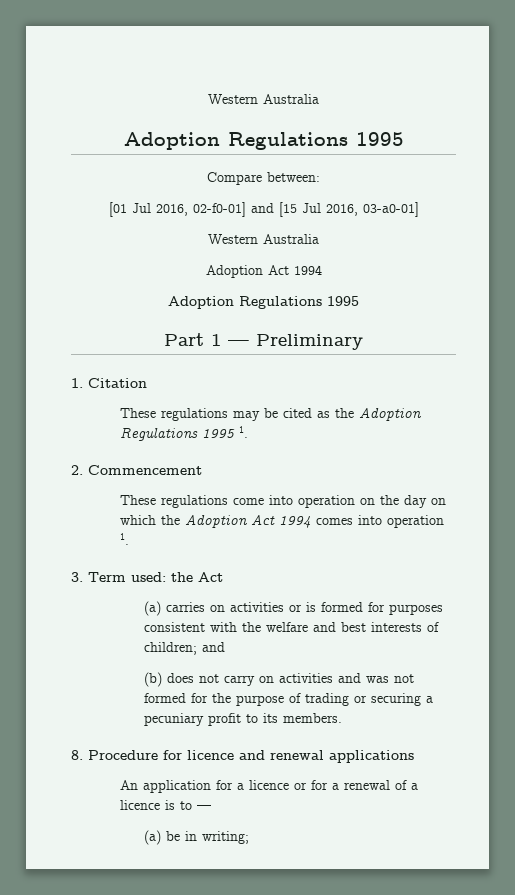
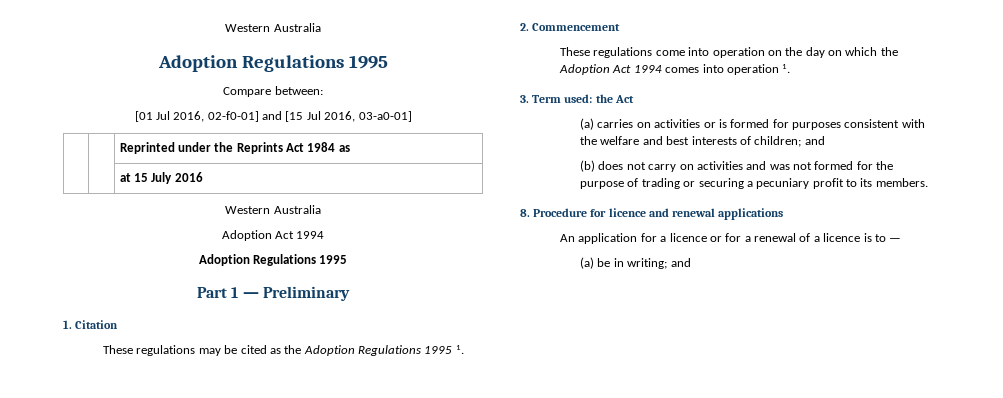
+ | | Reprinted under the Reprints Act 1984 as
+ | | at 15 July 2016
- (a) be in writing;
+ (a) be in writing; and

